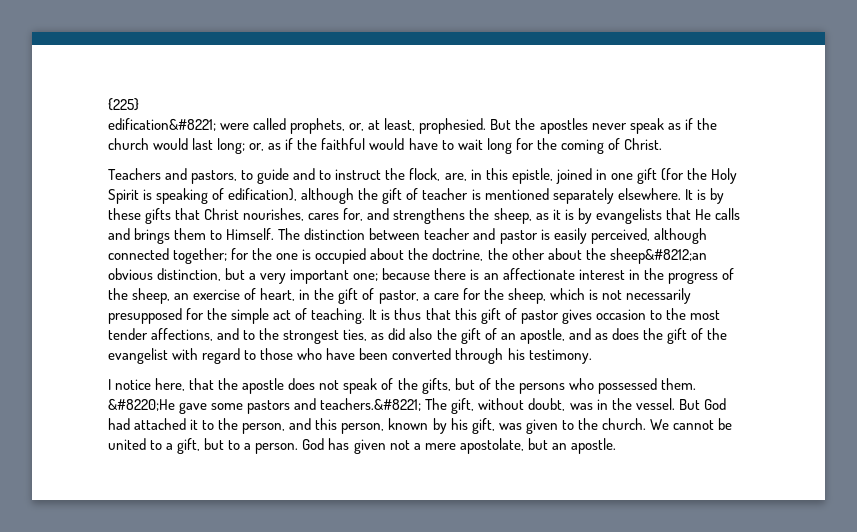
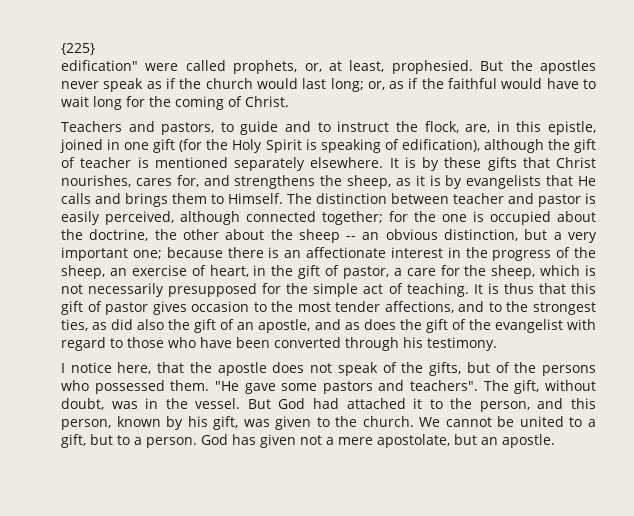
- edification&#8221; were called prophets, or, at least, prophesied.
+ edification" were called prophets, or, at least, prophesied.
- for the one is occupied about the doctrine, the other about the sheep&#8212;an obvious distinction, but a very important one;
+ for the one is occupied about the doctrine, the other about the sheep -- an obvious distinction, but a very important one;
- &#8220;He gave some pastors and teachers.&#8221; The gift, without doubt, was in the vessel.
+ "He gave some pastors and teachers". The gift, without doubt, was in the vessel.

